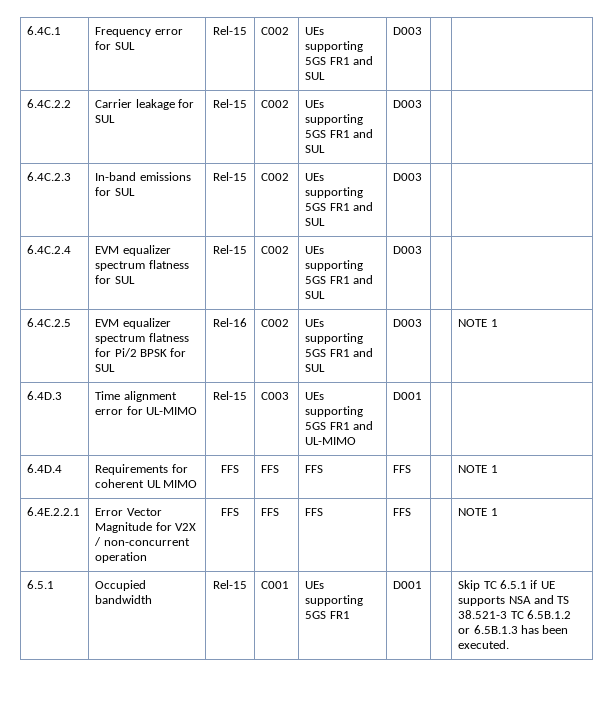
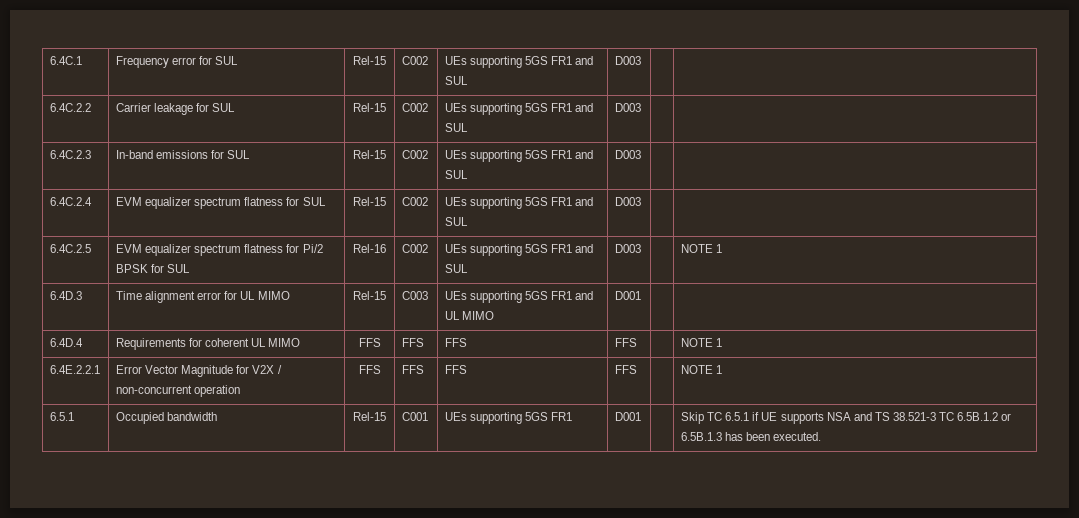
- 6.4D.3 | Time alignment error for UL-MIMO | Rel-15 | C003 | UEs supporting 5GS FR1 and UL-MIMO | D001 | |
+ 6.4D.3 | Time alignment error for UL MIMO | Rel-15 | C003 | UEs supporting 5GS FR1 and UL MIMO | D001 | |

